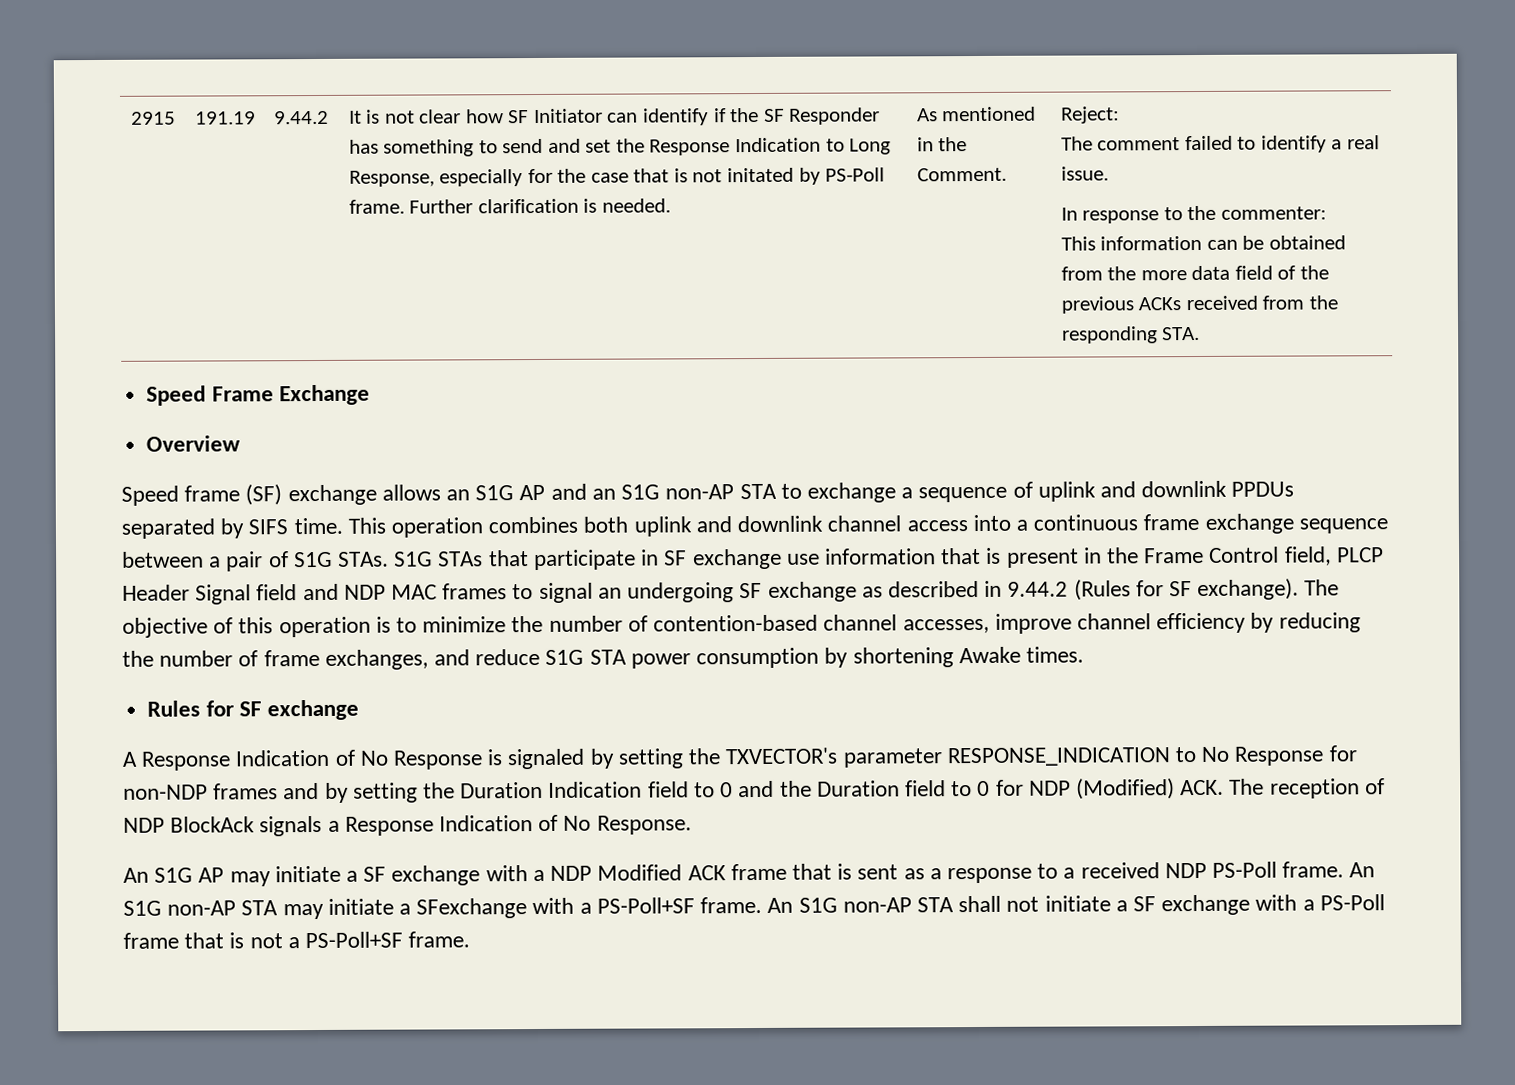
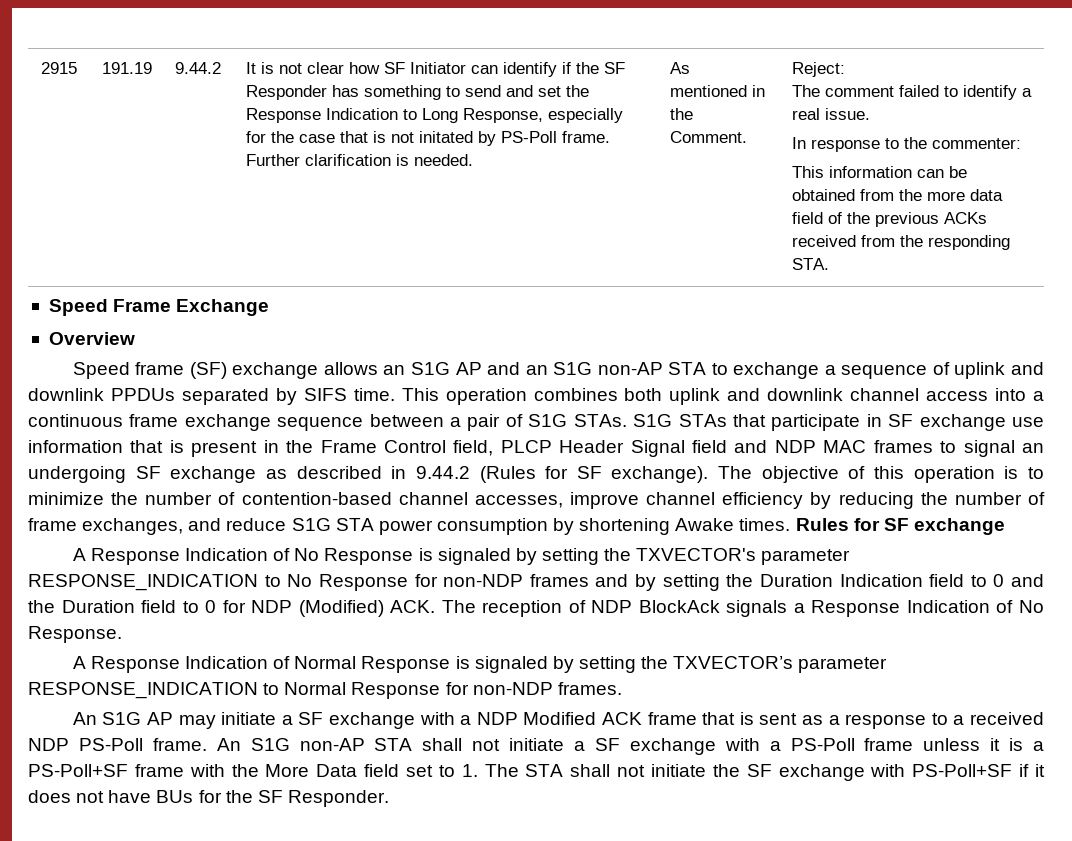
- The objective of this operation is to minimize the number of contention-based channel accesses, improve channel efficiency by reducing the number of frame exchanges, and reduce S1G STA power consumption by shortening Awake times.
- Rules for SF exchange
+ The objective of this operation is to minimize the number of contention-based channel accesses, improve channel efficiency by reducing the number of frame exchanges, and reduce S1G STA power consumption by shortening Awake times. Rules for SF exchange
+ A Response Indication of Normal Response is signaled by setting the TXVECTOR’s parameter RESPONSE_INDICATION to Normal Response for non-NDP frames.
- An S1G non-AP STA may initiate a SFexchange with a PS-Poll+SF frame. An S1G non-AP STA shall not initiate a SF exchange with a PS-Poll frame that is not a PS-Poll+SF frame.
+ An S1G non-AP STA shall not initiate a SF exchange with a PS-Poll frame unless it is a PS-Poll+SF frame with the More Data field set to 1. The STA shall not initiate the SF exchange with PS-Poll+SF if it does not have BUs for the SF Responder.

